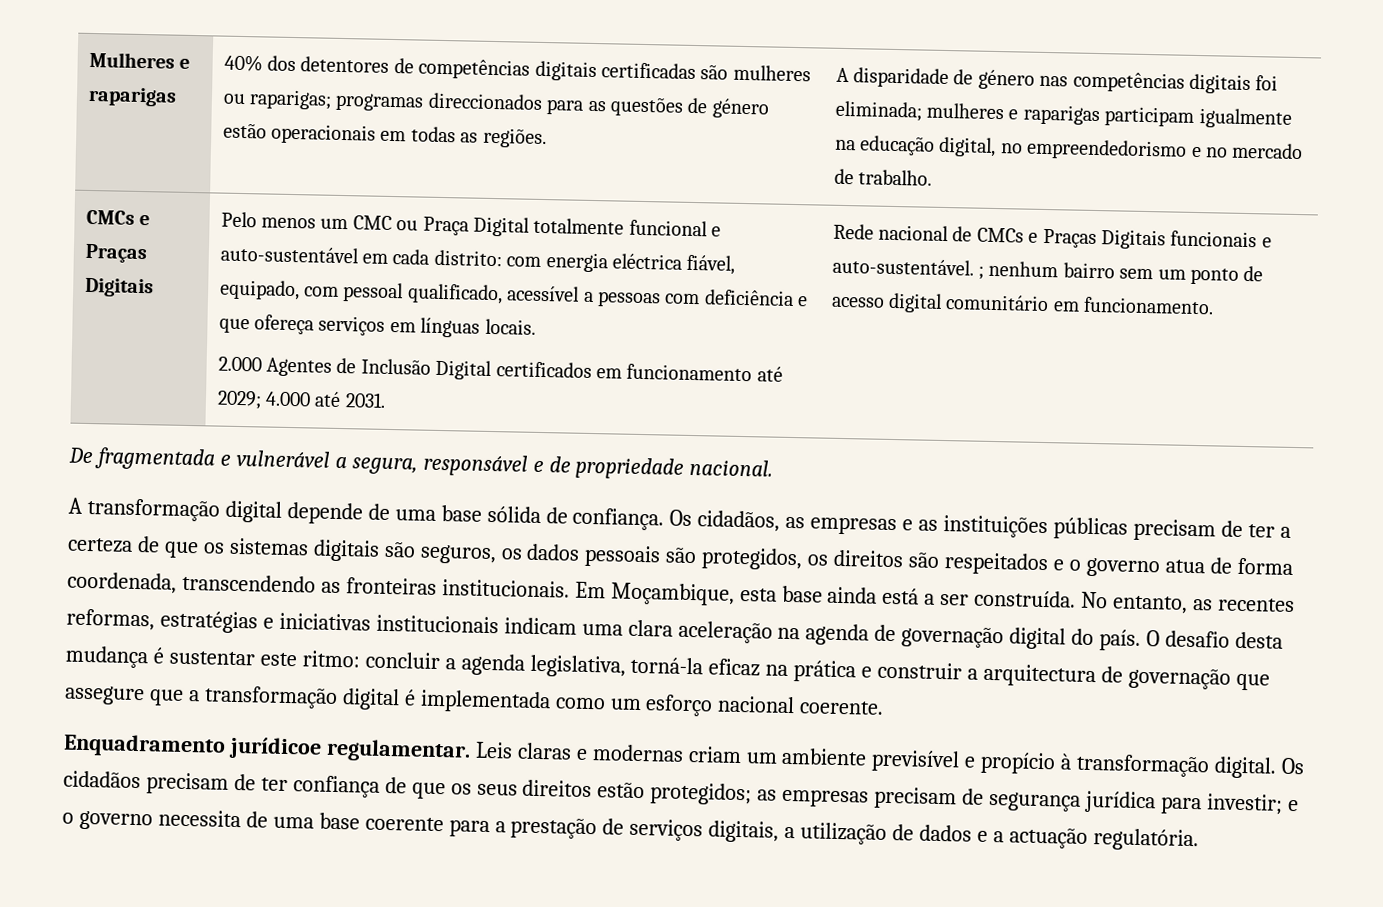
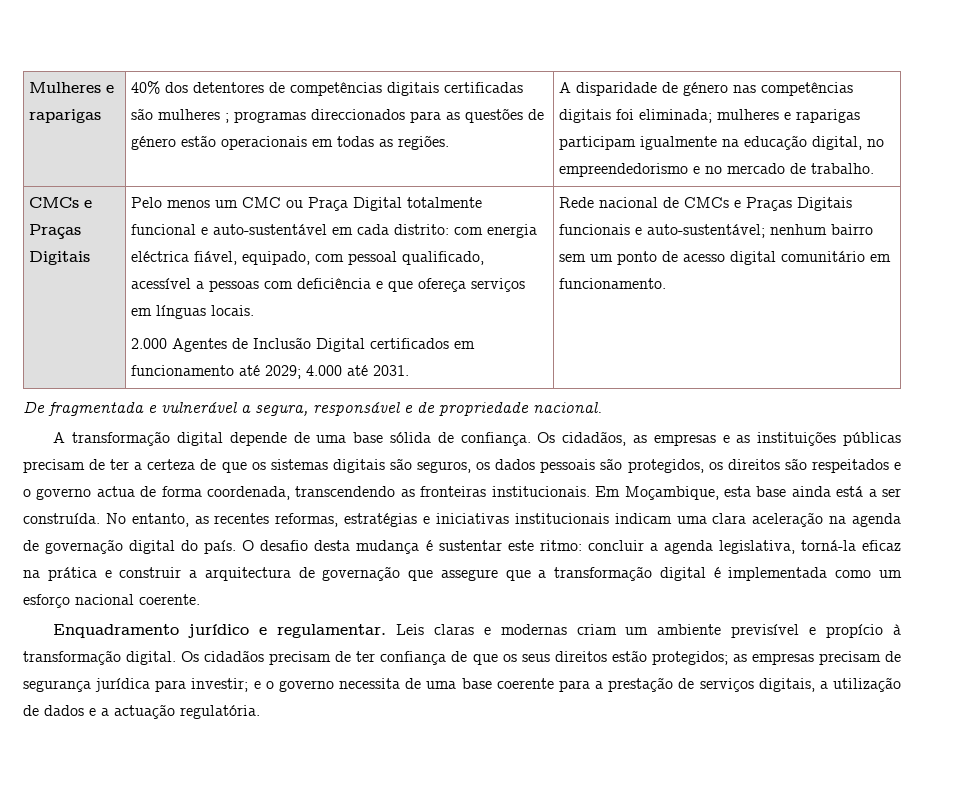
- 40% dos detentores de competências digitais certificadas são mulheres ou raparigas; programas direccionados para as questões de género estão operacionais em todas as regiões.
+ 40% dos detentores de competências digitais certificadas são mulheres ; programas direccionados para as questões de género estão operacionais em todas as regiões.
- Rede nacional de CMCs e Praças Digitais funcionais e auto-sustentável. ; nenhum bairro sem um ponto de acesso digital comunitário em funcionamento.
+ Rede nacional de CMCs e Praças Digitais funcionais e auto-sustentável; nenhum bairro sem um ponto de acesso digital comunitário em funcionamento.
- Os cidadãos, as empresas e as instituições públicas precisam de ter a certeza de que os sistemas digitais são seguros, os dados pessoais são protegidos, os direitos são respeitados e o governo atua de forma coordenada, transcendendo as fronteiras institucionais.
+ Os cidadãos, as empresas e as instituições públicas precisam de ter a certeza de que os sistemas digitais são seguros, os dados pessoais são protegidos, os direitos são respeitados e o governo actua de forma coordenada, transcendendo as fronteiras institucionais.
- Enquadramento jurídicoe regulamentar.
+ Enquadramento jurídico e regulamentar.

